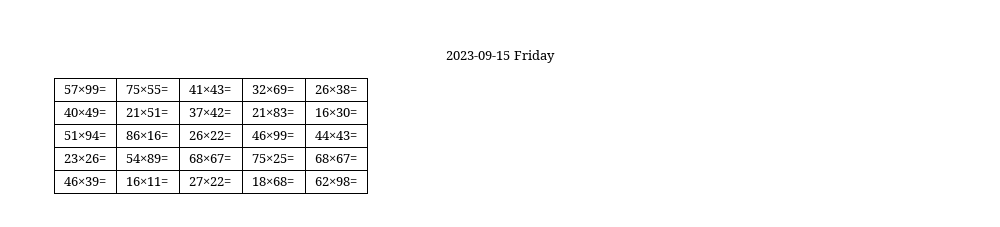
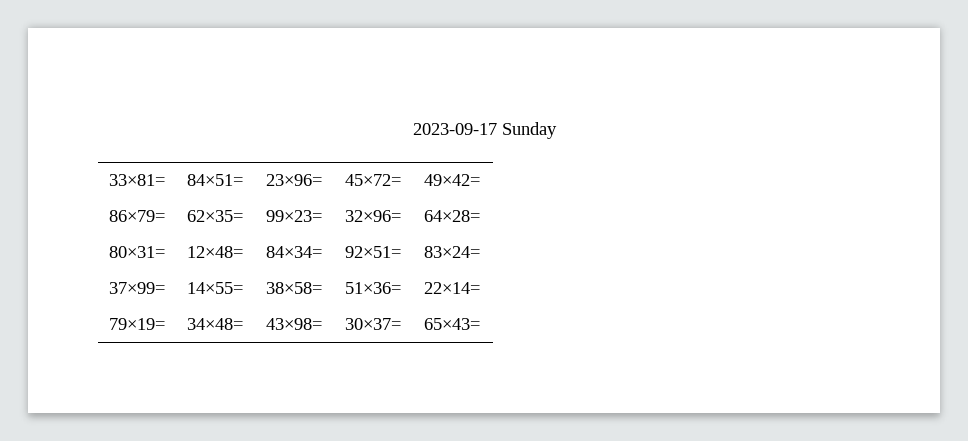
- 2023-09-15 Friday
- 57×99= | 75×55= | 41×43= | 32×69= | 26×38=
- 40×49= | 21×51= | 37×42= | 21×83= | 16×30=
- 51×94= | 86×16= | 26×22= | 46×99= | 44×43=
- 23×26= | 54×89= | 68×67= | 75×25= | 68×67=
- 46×39= | 16×11= | 27×22= | 18×68= | 62×98=
+ 2023-09-17 Sunday
+ 33×81= | 84×51= | 23×96= | 45×72= | 49×42=
+ 86×79= | 62×35= | 99×23= | 32×96= | 64×28=
+ 80×31= | 12×48= | 84×34= | 92×51= | 83×24=
+ 37×99= | 14×55= | 38×58= | 51×36= | 22×14=
+ 79×19= | 34×48= | 43×98= | 30×37= | 65×43=

